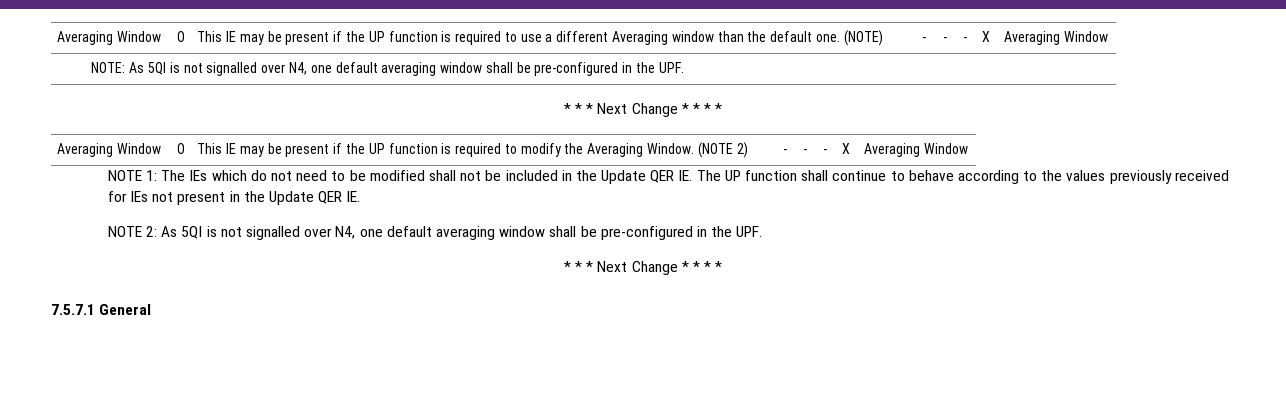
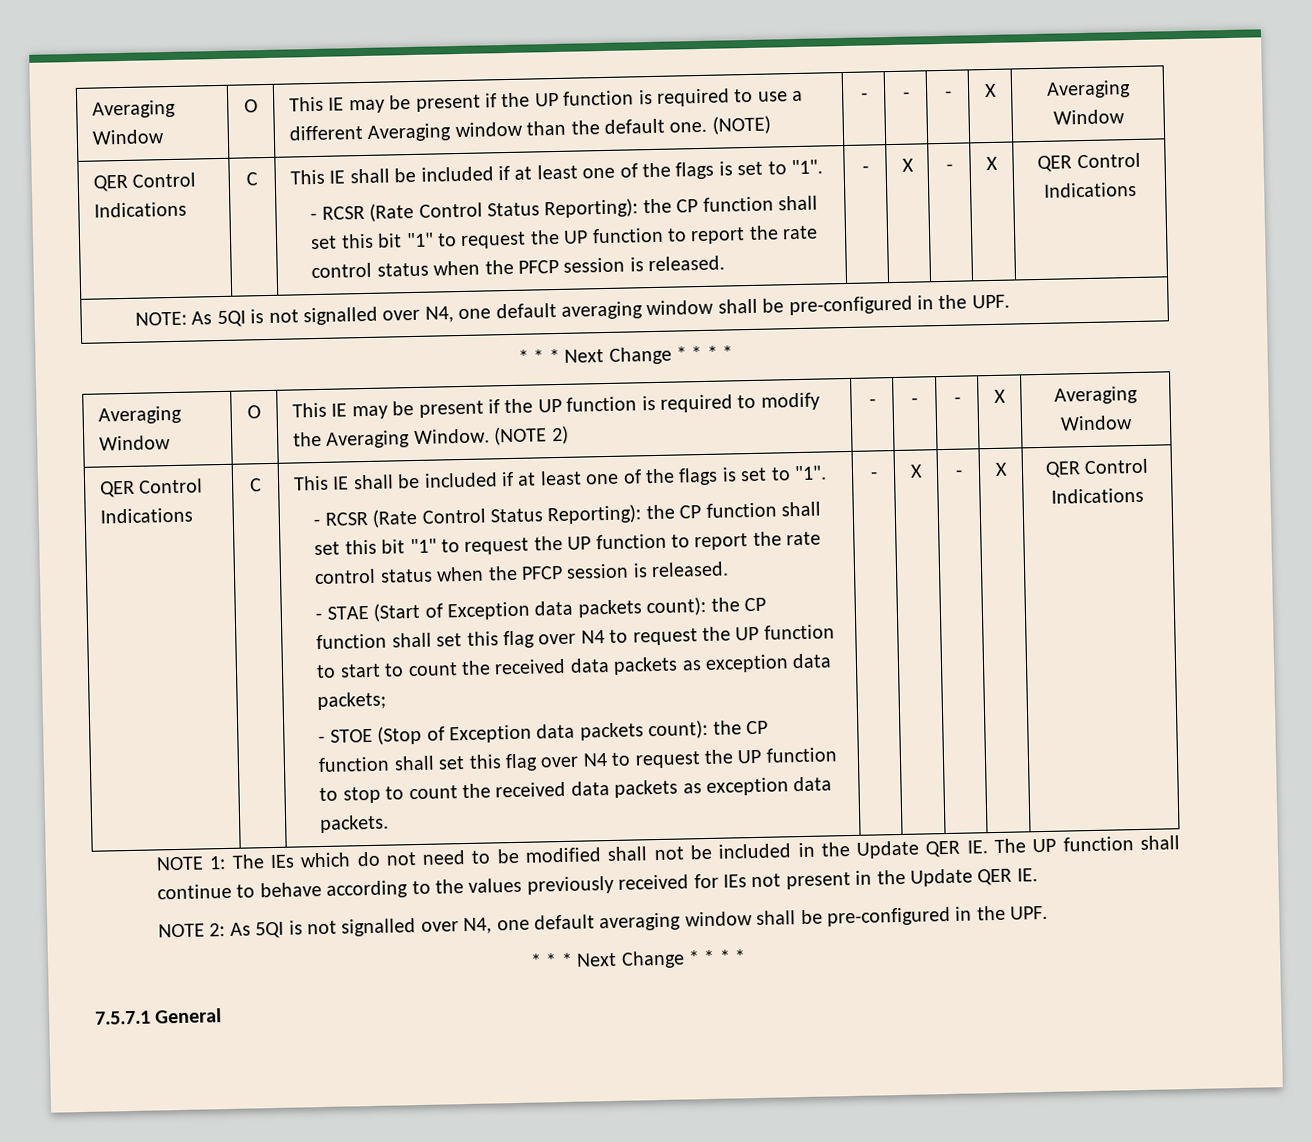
  Averaging Window | O | This IE may be present if the UP function is required to use a different Averaging window than the default one. (NOTE) | - | - | - | X | Averaging Window
+ QER Control Indications | C | This IE shall be included if at least one of the flags is set to "1".
+ - RCSR (Rate Control Status Reporting): the CP function shall set this bit "1" to request the UP function to report the rate control status when the PFCP session is released. | - | X | - | X | QER Control Indications
  Averaging Window | O | This IE may be present if the UP function is required to modify the Averaging Window. (NOTE 2) | - | - | - | X | Averaging Window
+ QER Control Indications | C | This IE shall be included if at least one of the flags is set to "1".
+ - RCSR (Rate Control Status Reporting): the CP function shall set this bit "1" to request the UP function to report the rate control status when the PFCP session is released.
+ - STAE (Start of Exception data packets count): the CP function shall set this flag over N4 to request the UP function to start to count the received data packets as exception data packets;
+ - STOE (Stop of Exception data packets count): the CP function shall set this flag over N4 to request the UP function to stop to count the received data packets as exception data packets. | - | X | - | X | QER Control Indications

